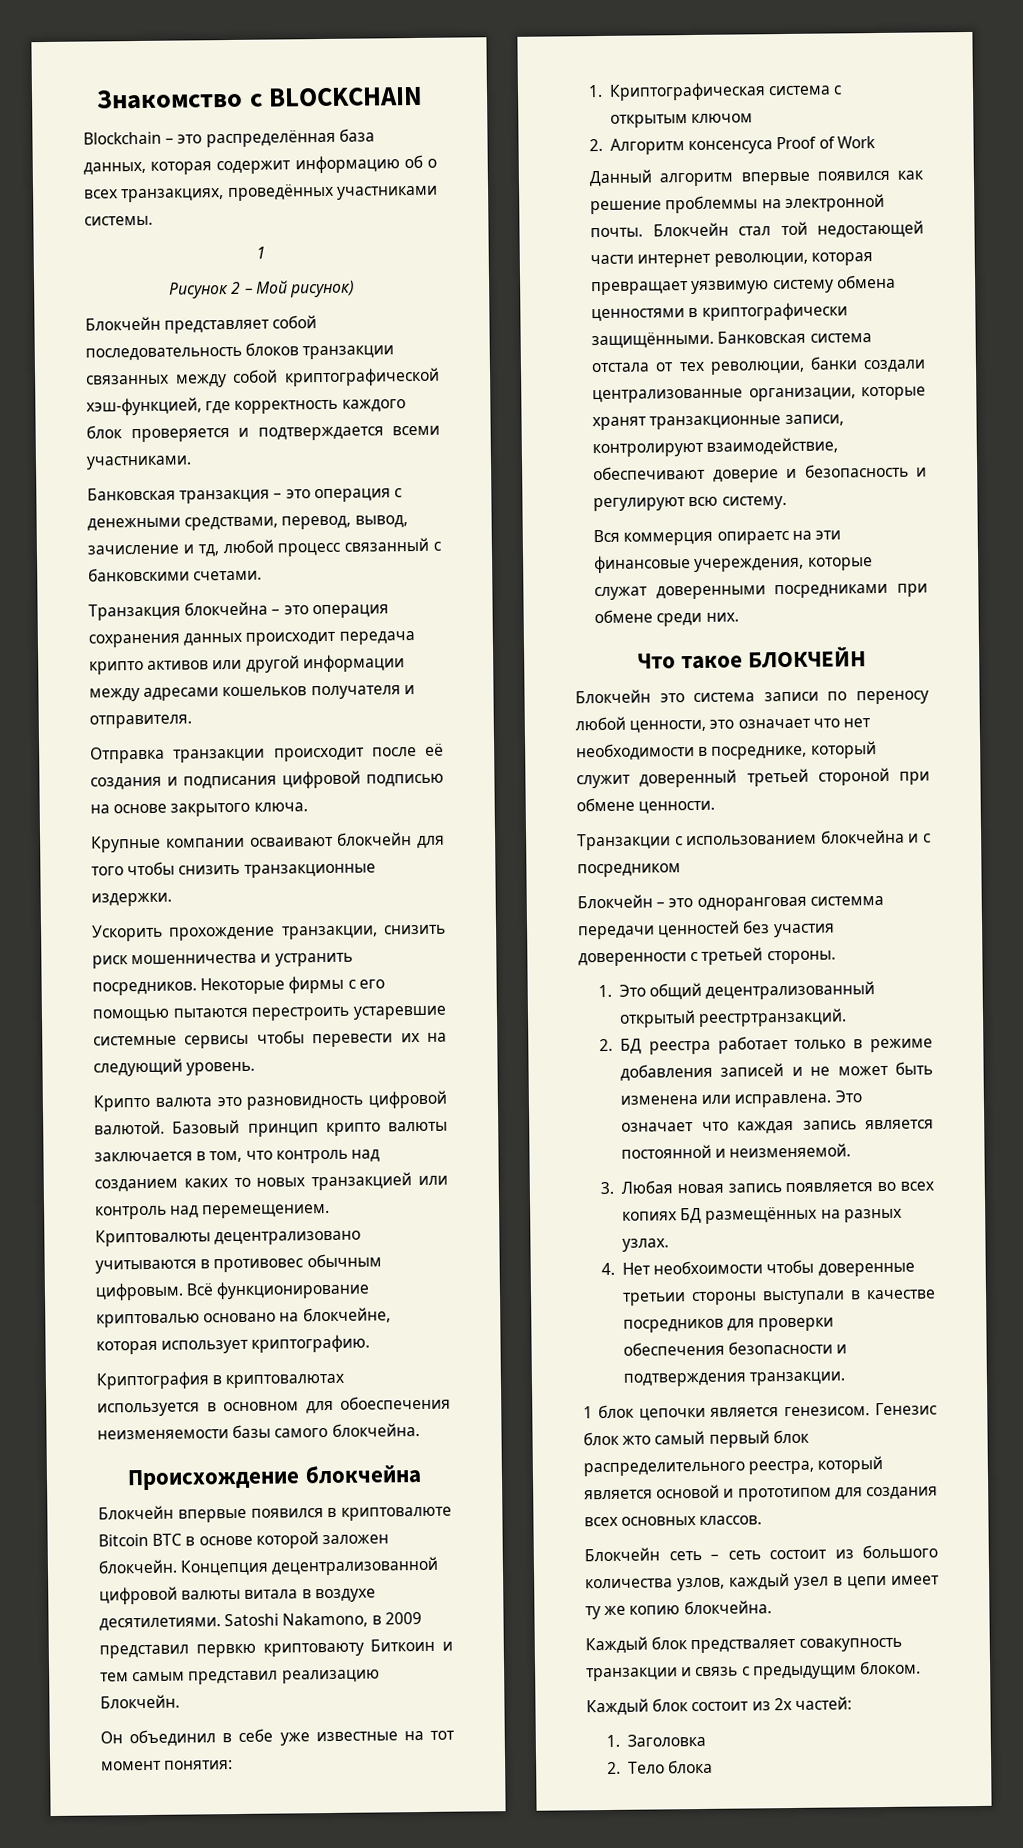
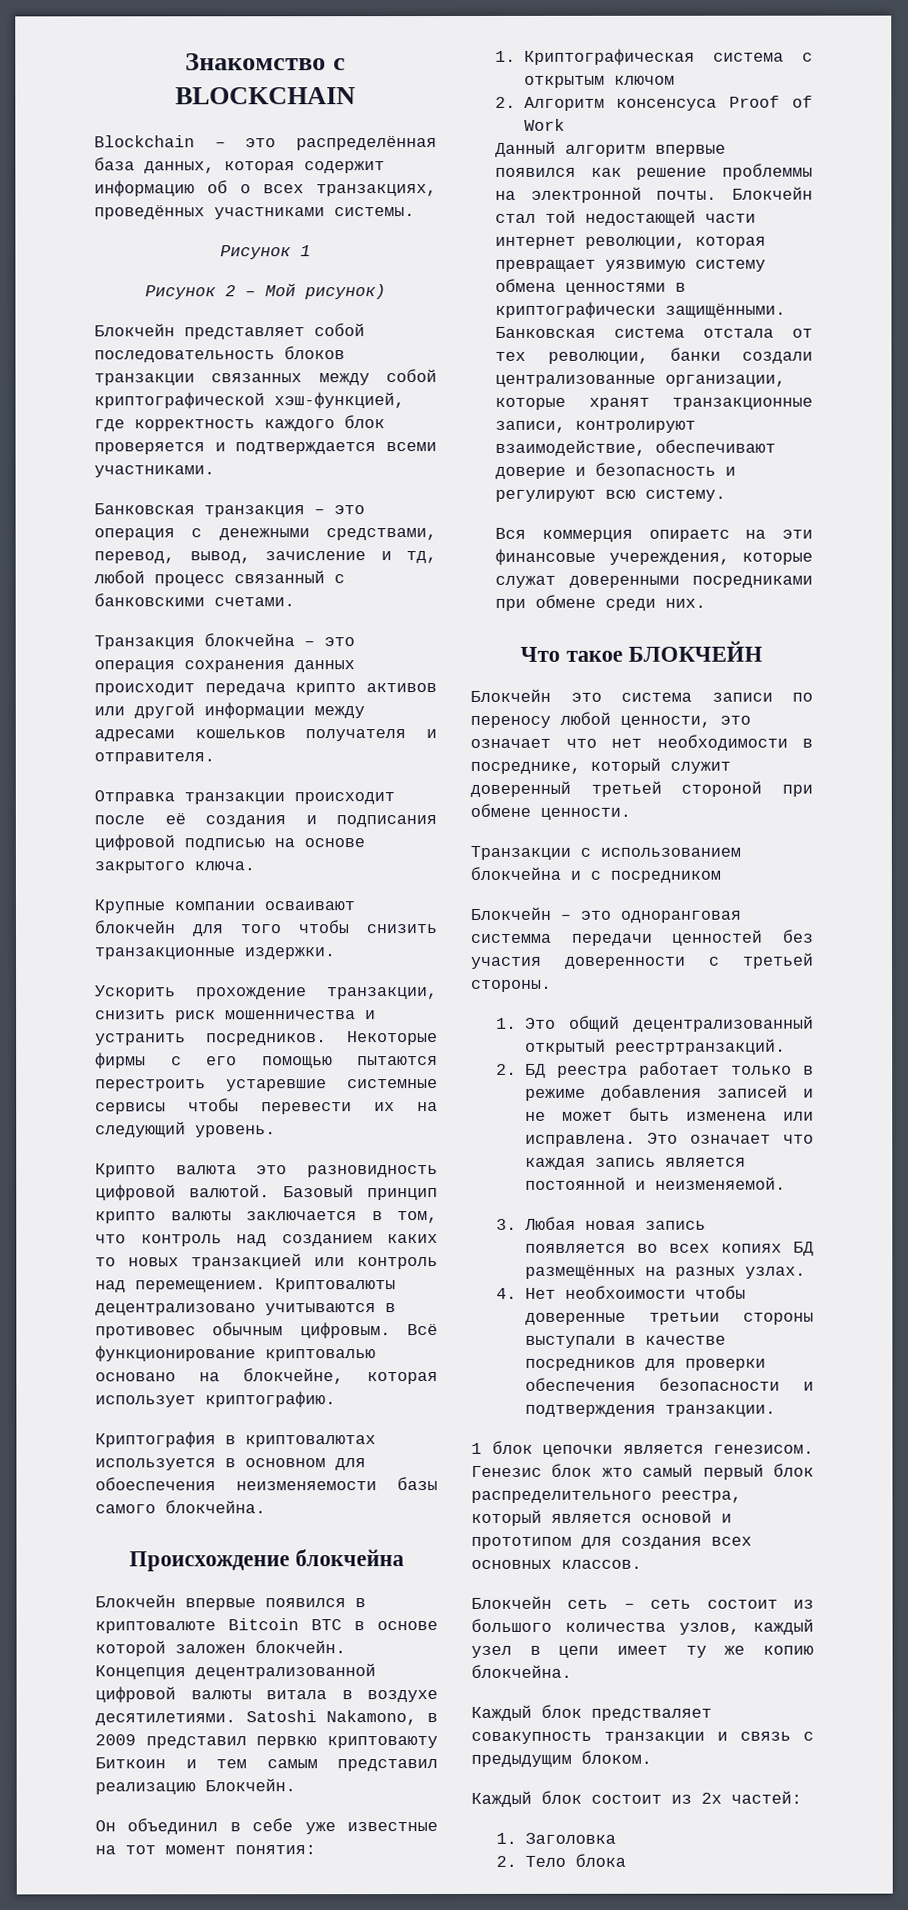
  Blockchain – это распределённая база данных, которая содержит информацию об о всех транзакциях, проведённых участниками системы.
- 1
+ Рисунок 1

